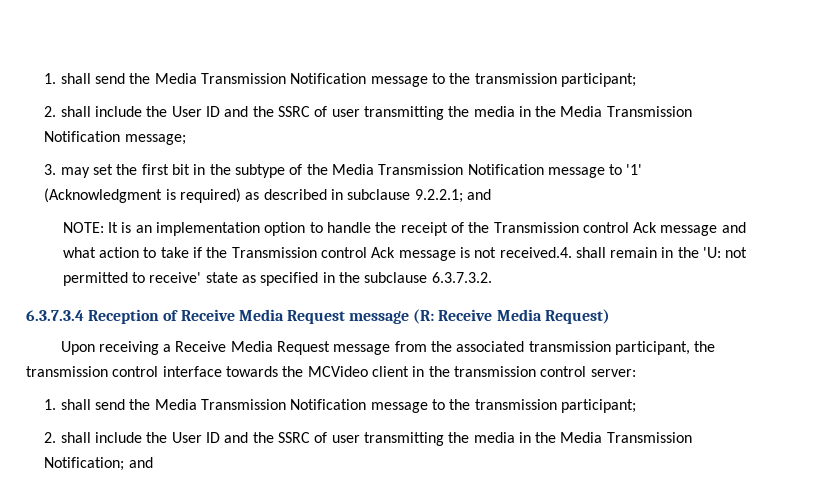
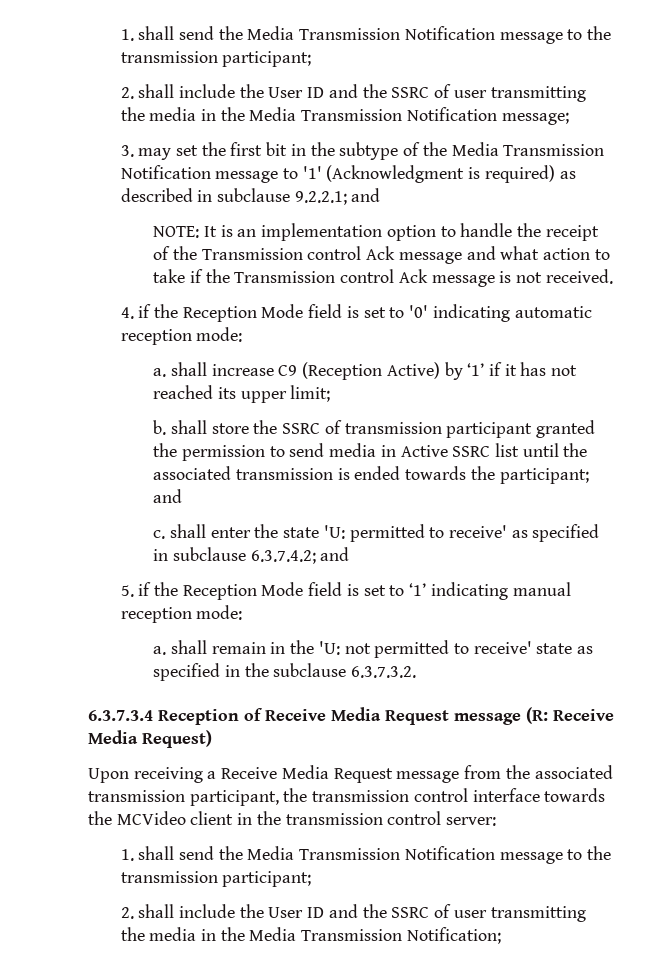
- NOTE: It is an implementation option to handle the receipt of the Transmission control Ack message and what action to take if the Transmission control Ack message is not received.4. shall remain in the 'U: not permitted to receive' state as specified in the subclause 6.3.7.3.2.
+ NOTE: It is an implementation option to handle the receipt of the Transmission control Ack message and what action to take if the Transmission control Ack message is not received.
+ 4. if the Reception Mode field is set to '0' indicating automatic reception mode:
+ a. shall increase C9 (Reception Active) by ‘1’ if it has not reached its upper limit;
+ b. shall store the SSRC of transmission participant granted the permission to send media in Active SSRC list until the associated transmission is ended towards the participant; and
+ c. shall enter the state 'U: permitted to receive' as specified in subclause 6.3.7.4.2; and
+ 5. if the Reception Mode field is set to ‘1’ indicating manual reception mode:
+ a. shall remain in the 'U: not permitted to receive' state as specified in the subclause 6.3.7.3.2.
- 2. shall include the User ID and the SSRC of user transmitting the media in the Media Transmission Notification; and
+ 2. shall include the User ID and the SSRC of user transmitting the media in the Media Transmission Notification;

